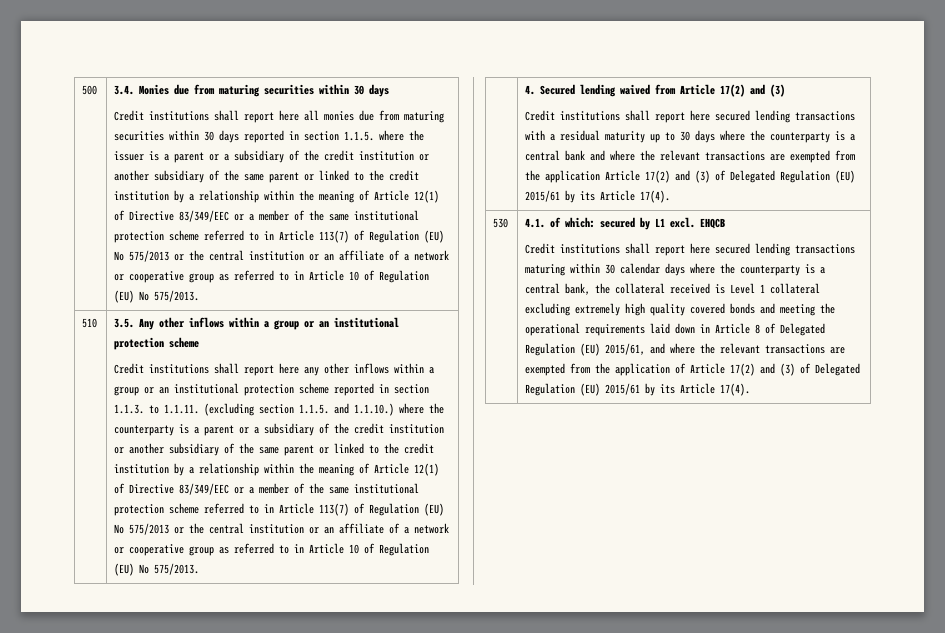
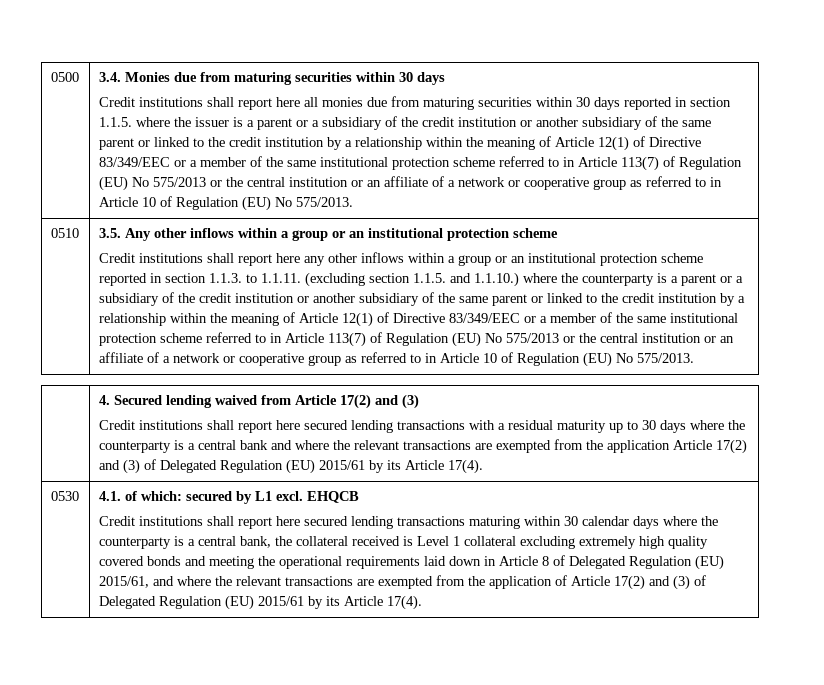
- 500
+ 0500
- 510
+ 0510
- 530
+ 0530

